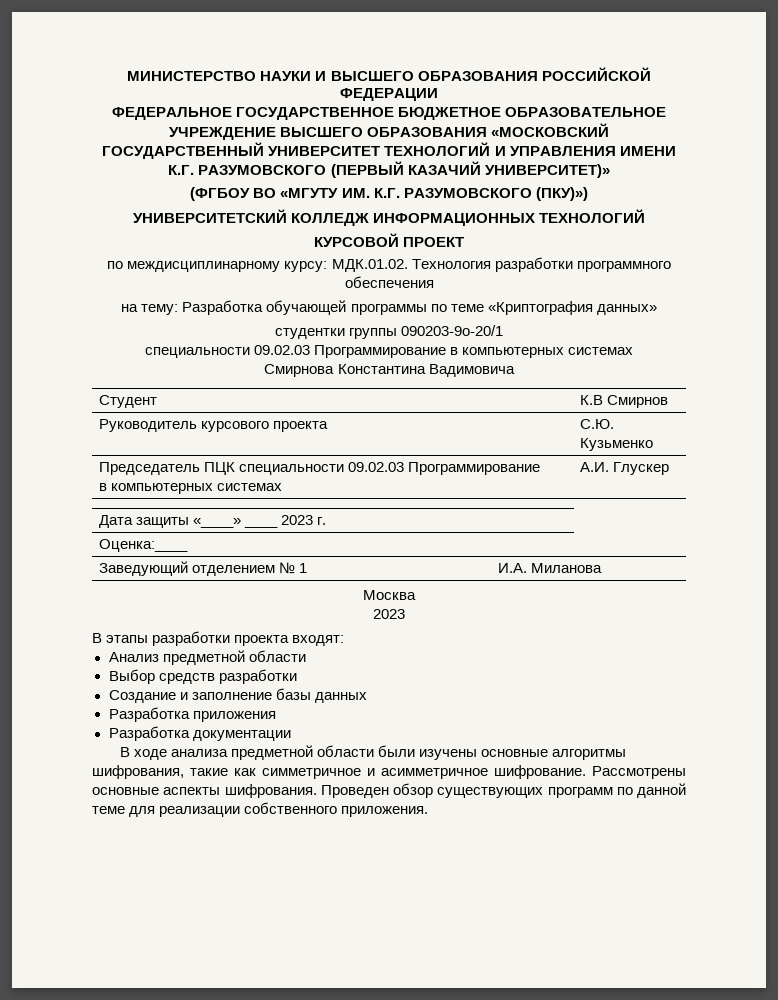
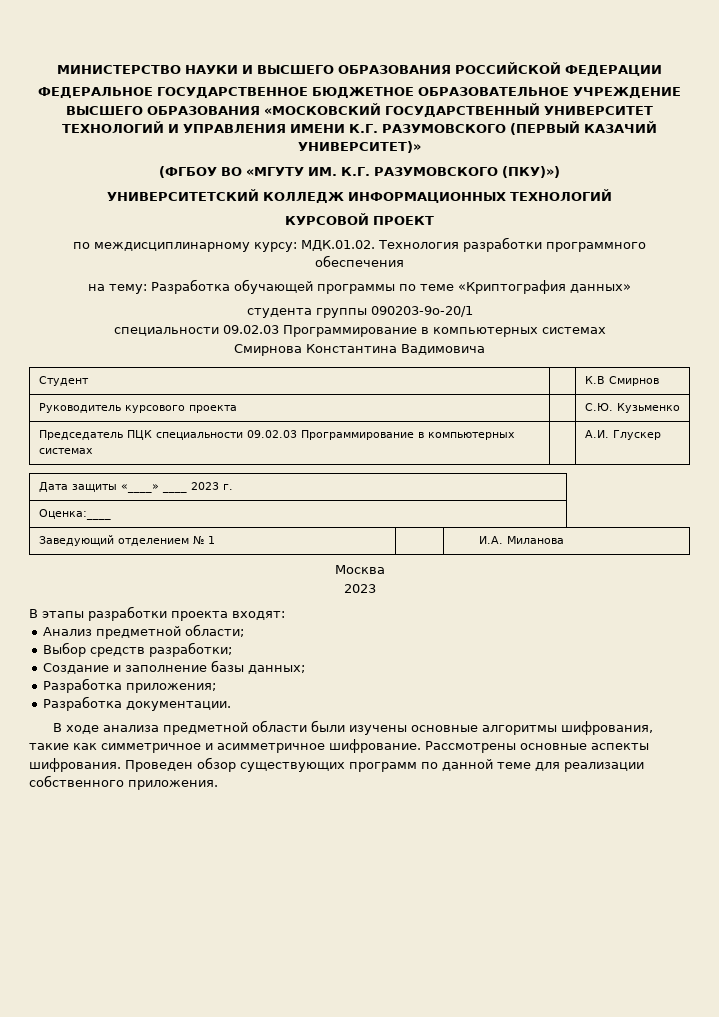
- студентки группы 090203-9o-20/1
+ студента группы 090203-9o-20/1
- Анализ предметной области
+ Анализ предметной области;
- Выбор средств разработки
+ Выбор средств разработки;
- Создание и заполнение базы данных
- Разработка приложения
- Разработка документации
+ Создание и заполнение базы данных;
+ Разработка приложения;
+ Разработка документации.

